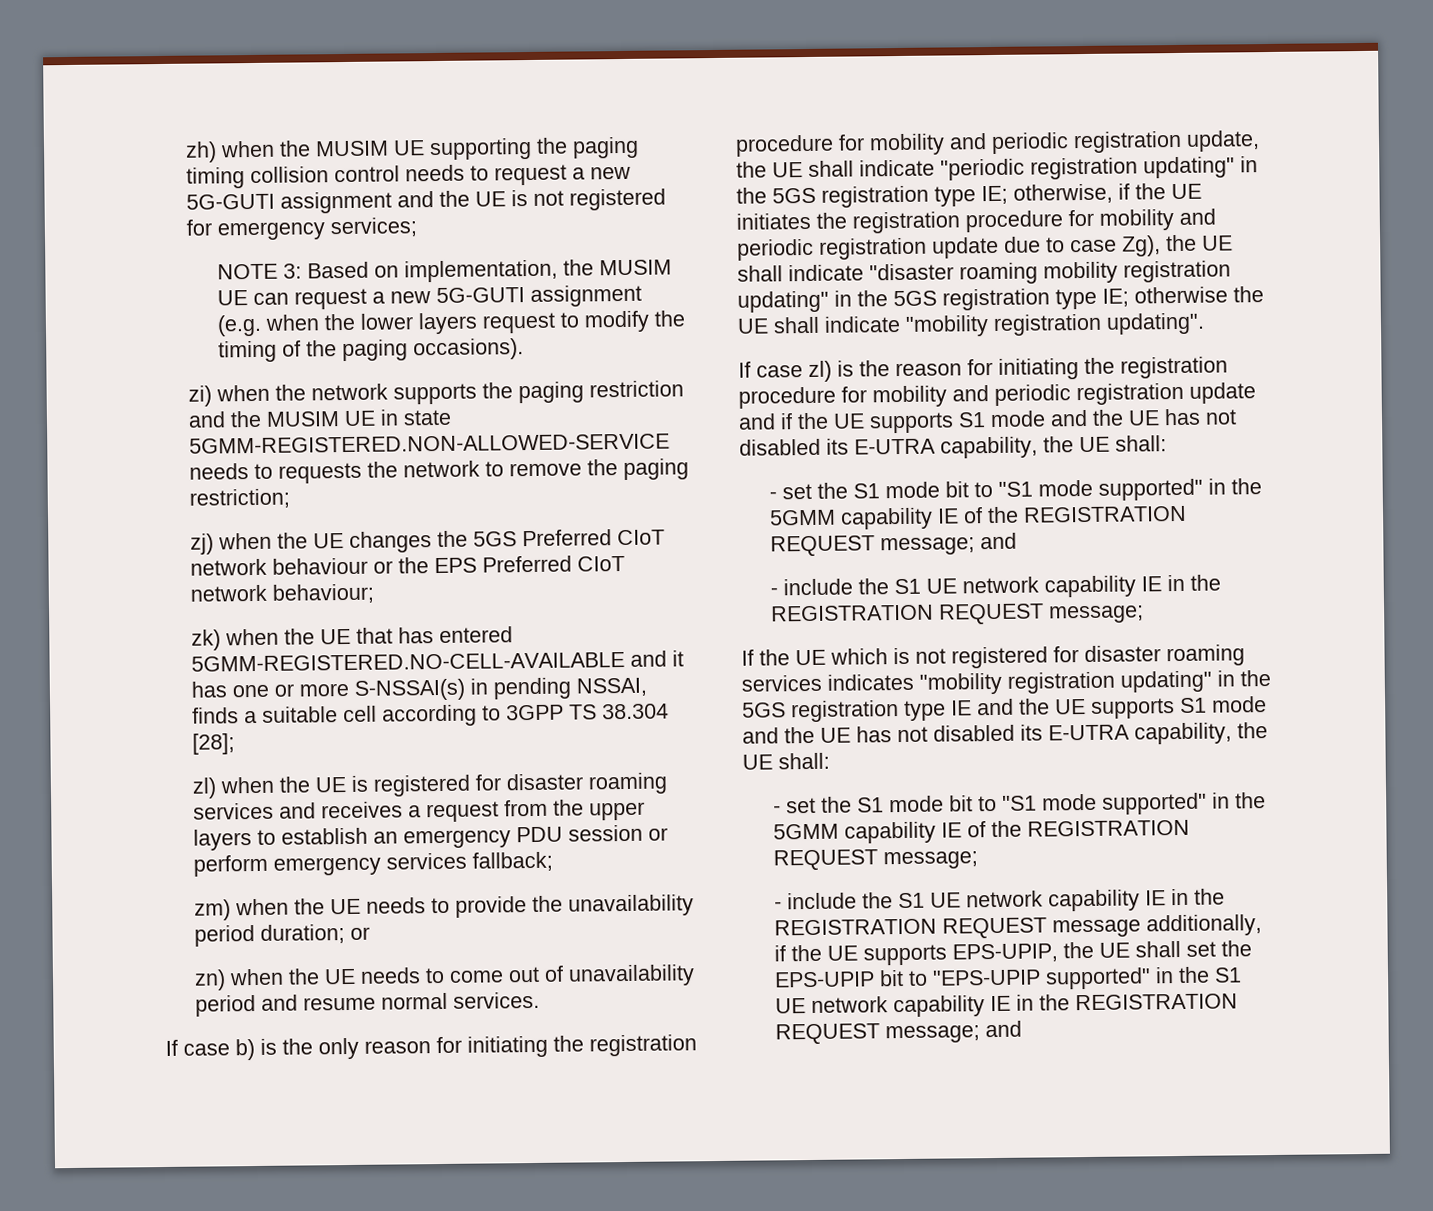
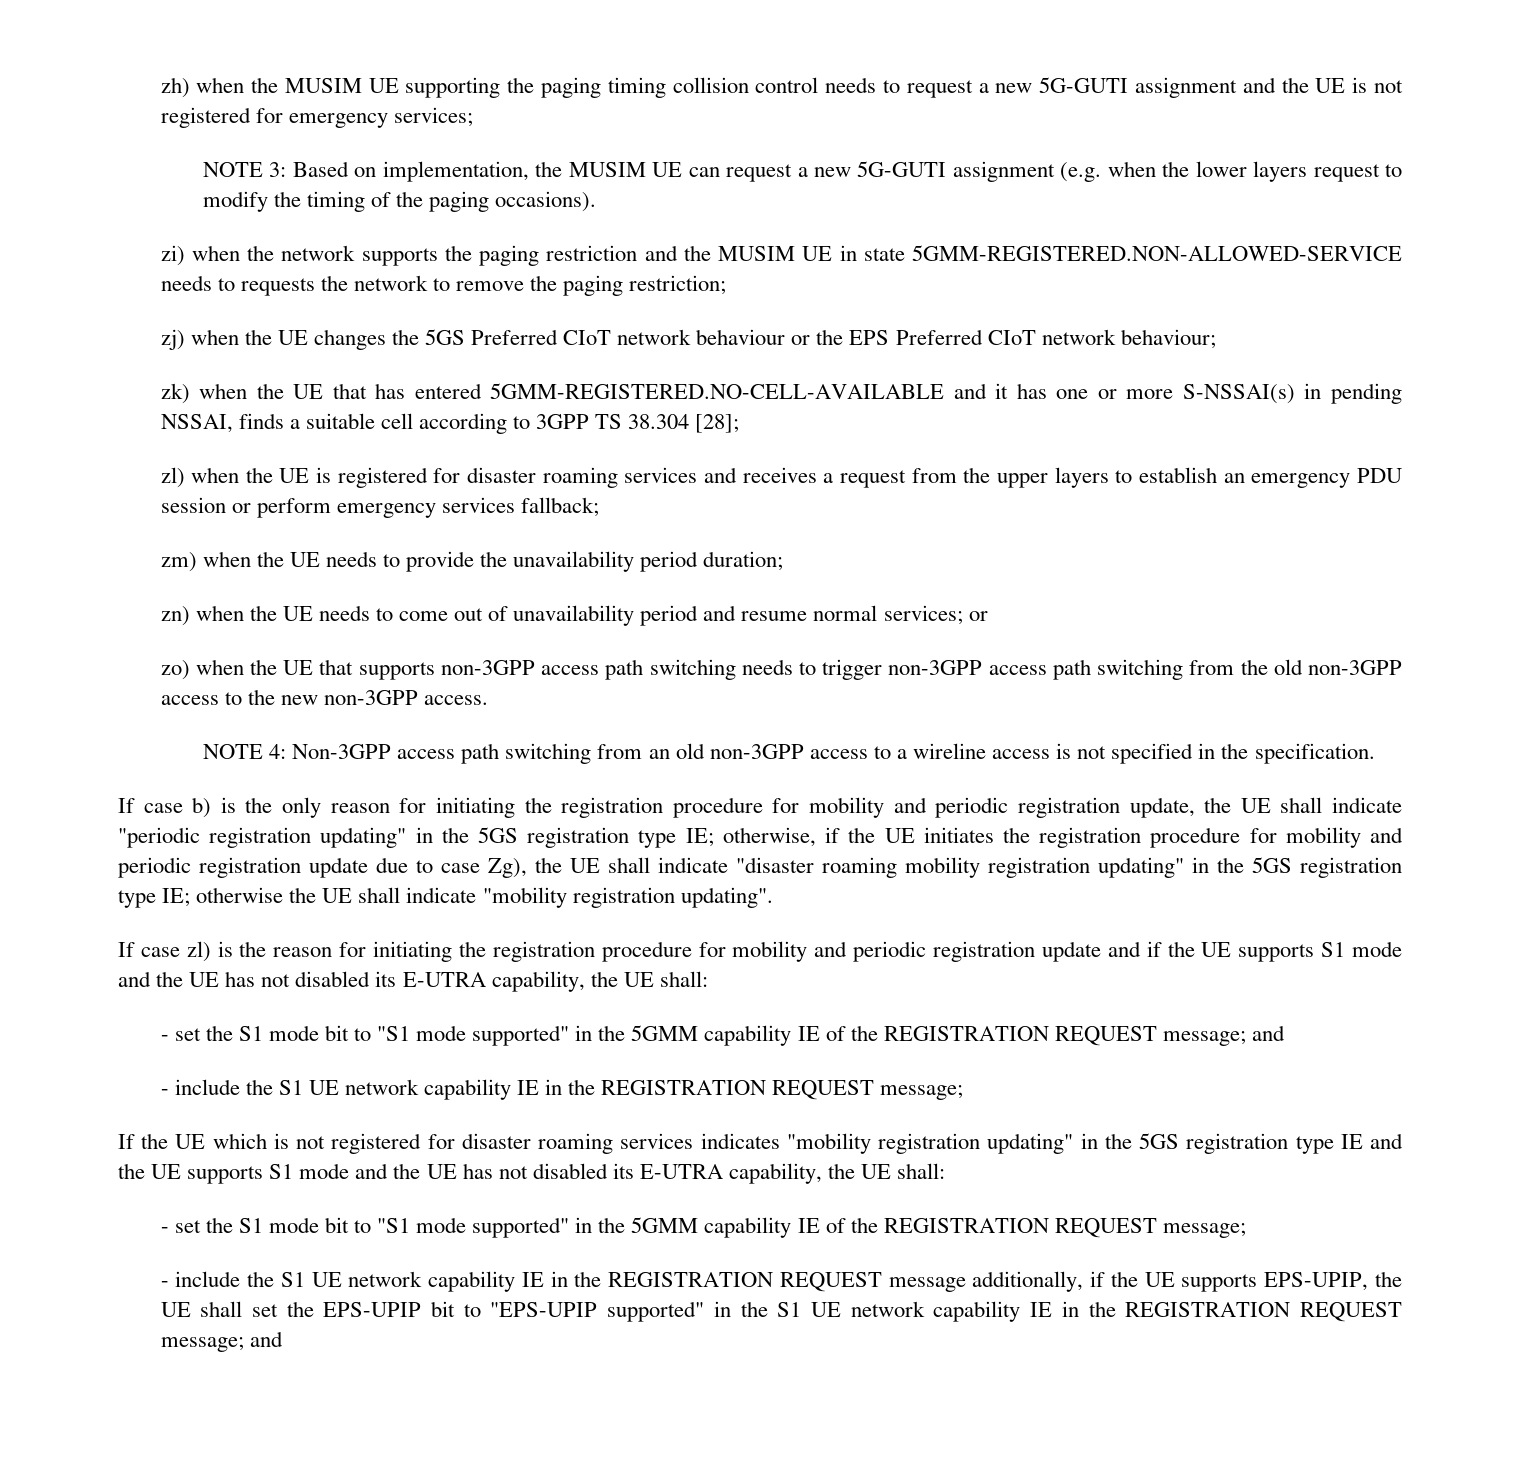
- zm) when the UE needs to provide the unavailability period duration; or
+ zm) when the UE needs to provide the unavailability period duration;
- zn) when the UE needs to come out of unavailability period and resume normal services.
+ zn) when the UE needs to come out of unavailability period and resume normal services; or
+ zo) when the UE that supports non-3GPP access path switching needs to trigger non-3GPP access path switching from the old non-3GPP access to the new non-3GPP access.
+ NOTE 4: Non-3GPP access path switching from an old non-3GPP access to a wireline access is not specified in the specification.

